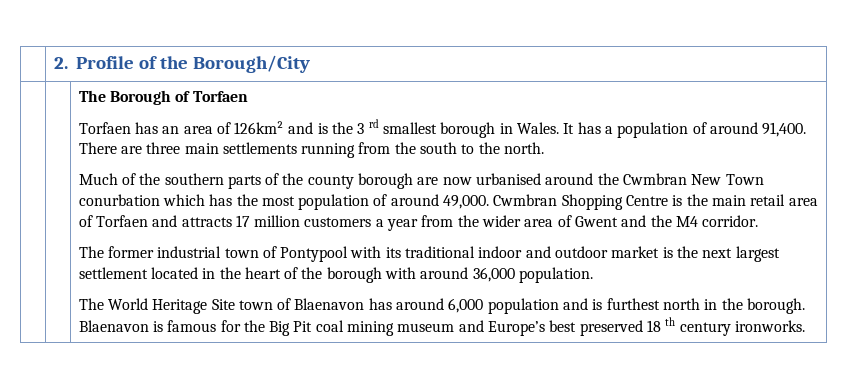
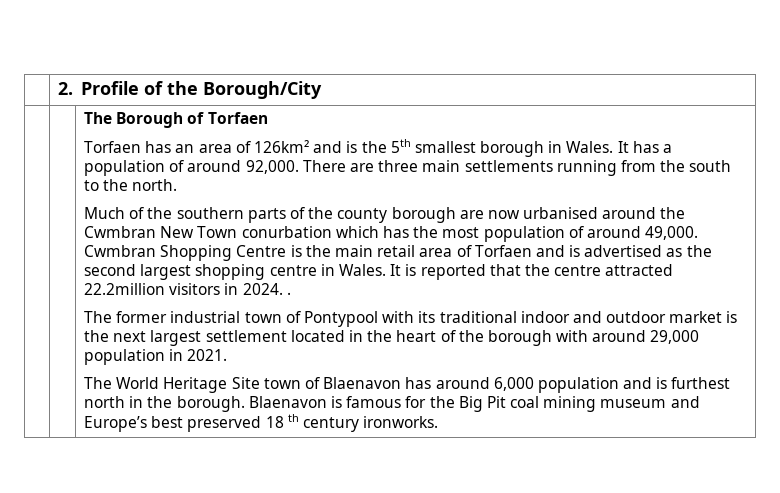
- Torfaen has an area of 126km² and is the 3 rd smallest borough in Wales.
+ Torfaen has an area of 126km² and is the 5th smallest borough in Wales.
- It has a population of around 91,400.
+ It has a population of around 92,000.
- Cwmbran Shopping Centre is the main retail area of Torfaen and attracts 17 million customers a year from the wider area of Gwent and the M4 corridor.
+ Cwmbran Shopping Centre is the main retail area of Torfaen and is advertised as the second largest shopping centre in Wales. It is reported that the centre attracted 22.2million visitors in 2024. .
- The former industrial town of Pontypool with its traditional indoor and outdoor market is the next largest settlement located in the heart of the borough with around 36,000 population.
+ The former industrial town of Pontypool with its traditional indoor and outdoor market is the next largest settlement located in the heart of the borough with around 29,000 population in 2021.

